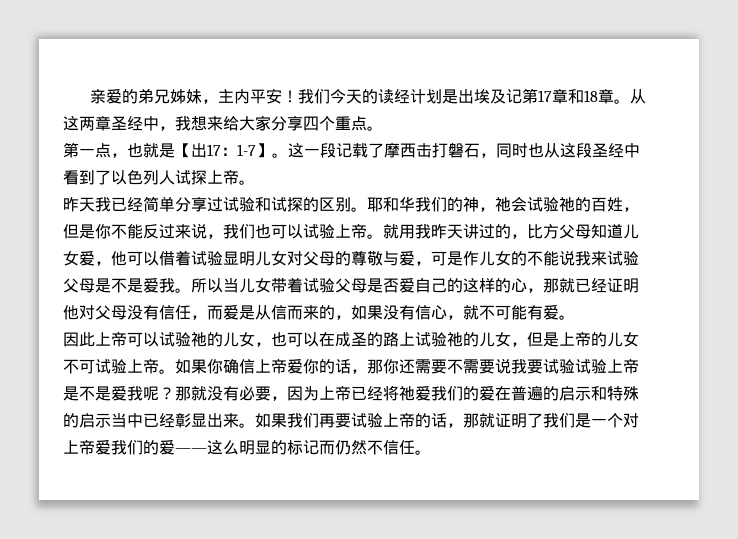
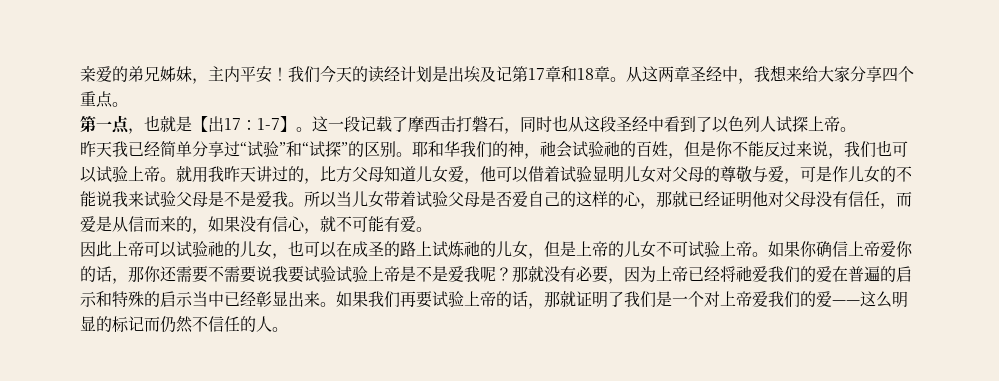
- 昨天我已经简单分享过试验和试探的区别。
+ 昨天我已经简单分享过“试验”和“试探”的区别。
- 因此上帝可以试验祂的儿女，也可以在成圣的路上试验祂的儿女，但是上帝的儿女不可试验上帝。
+ 因此上帝可以试验祂的儿女，也可以在成圣的路上试炼祂的儿女，但是上帝的儿女不可试验上帝。
- 如果我们再要试验上帝的话，那就证明了我们是一个对上帝爱我们的爱——这么明显的标记而仍然不信任。
+ 如果我们再要试验上帝的话，那就证明了我们是一个对上帝爱我们的爱——这么明显的标记而仍然不信任的人。

